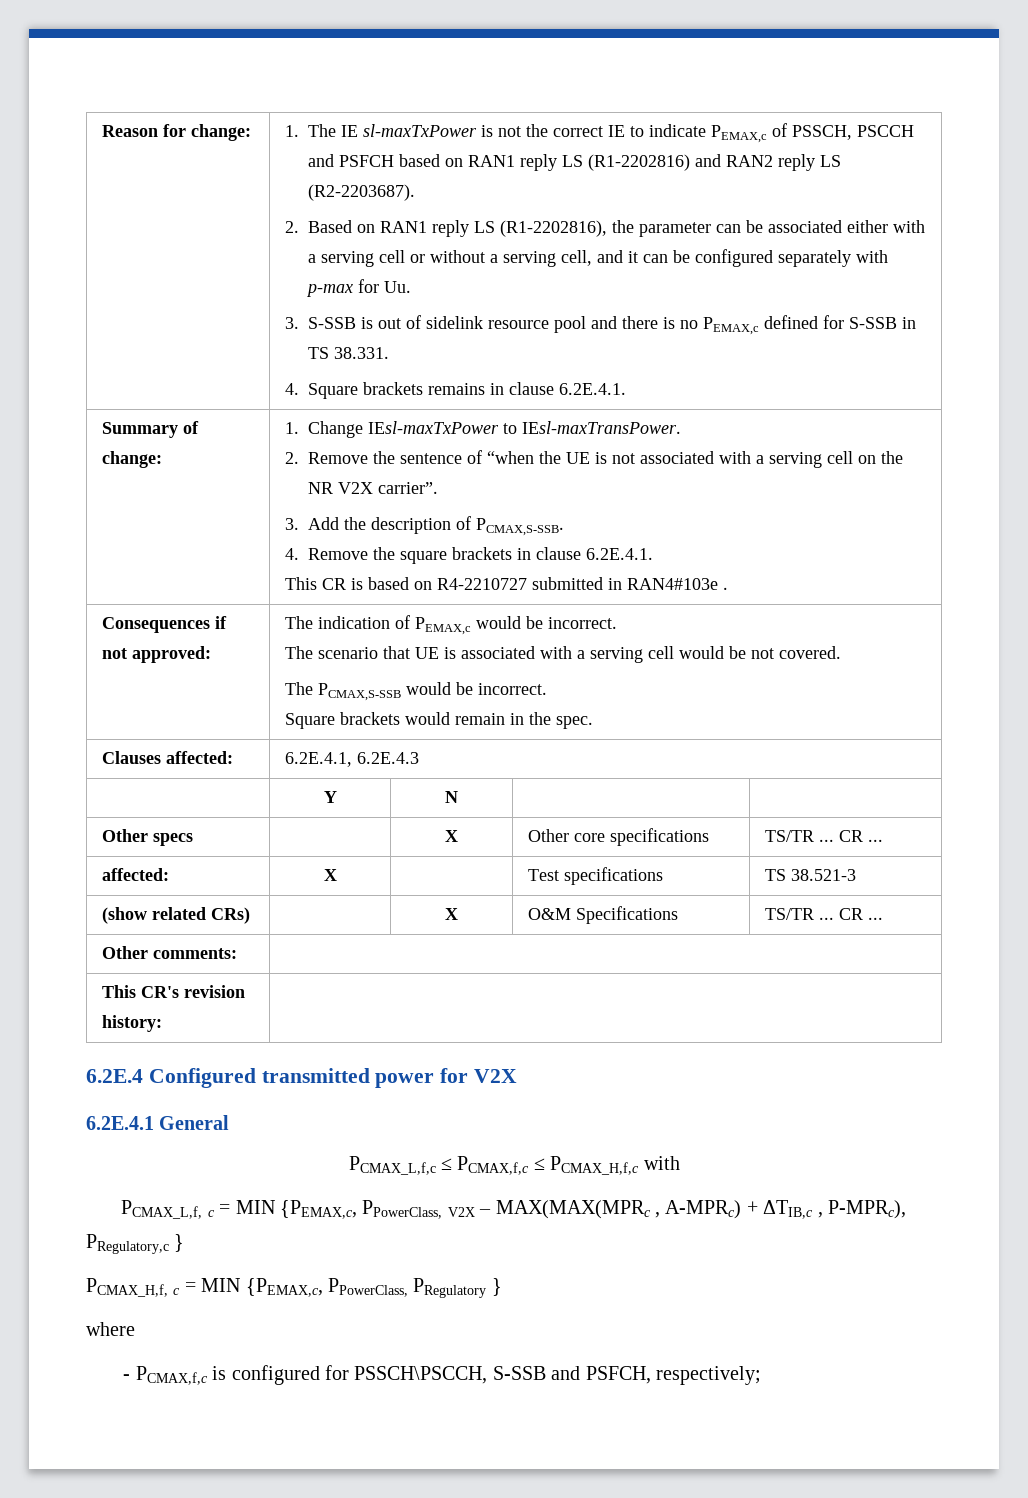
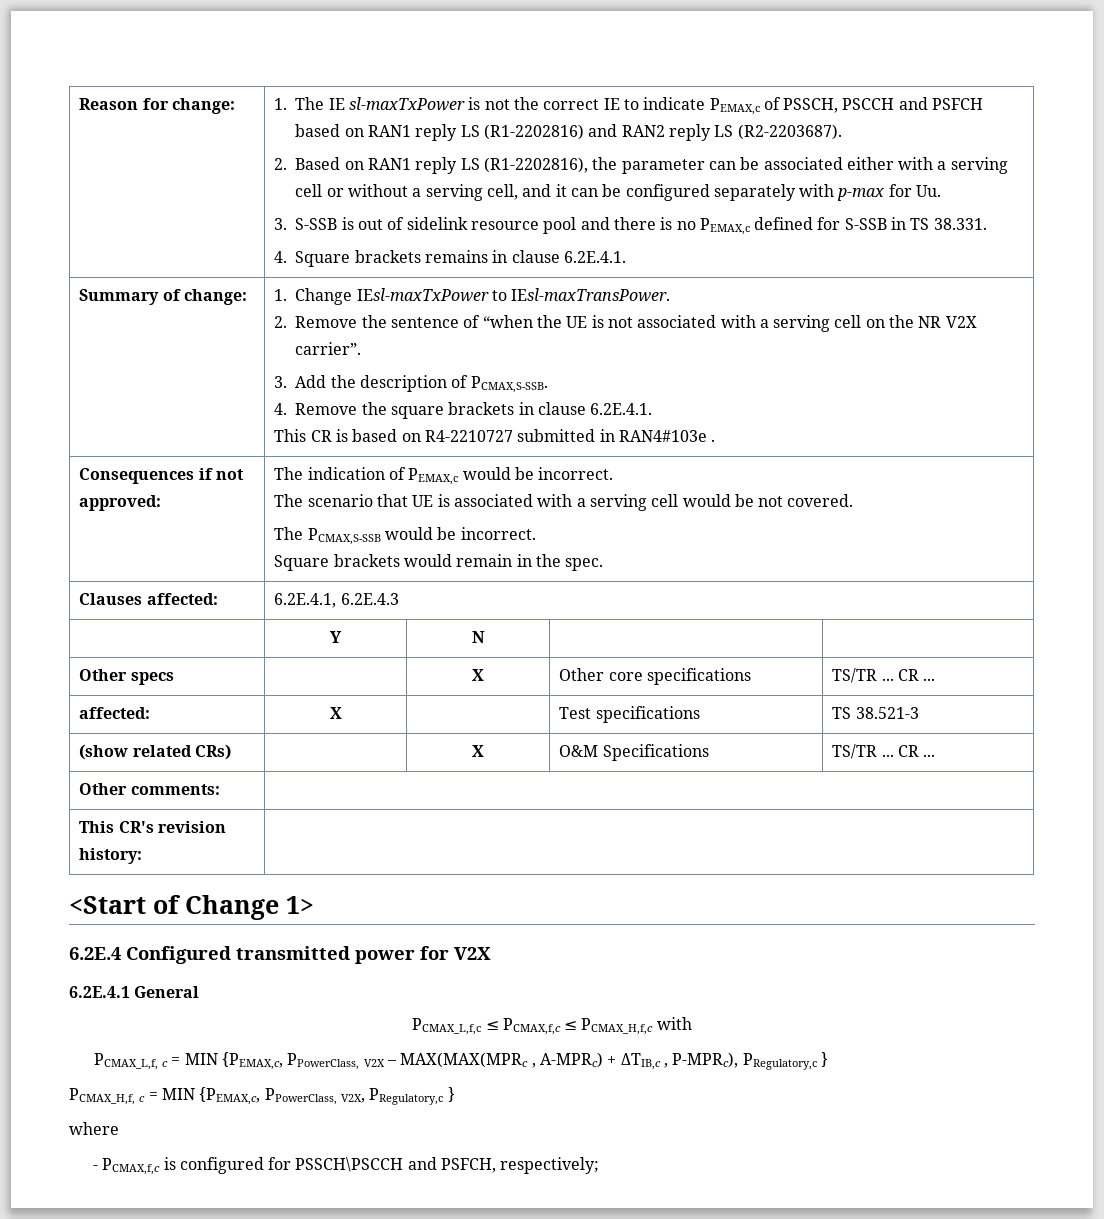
+ <Start of Change 1>
- PCMAX_H,f, c = MIN {PEMAX,c, PPowerClass, PRegulatory }
+ PCMAX_H,f, c = MIN {PEMAX,c, PPowerClass, V2X, PRegulatory,c }
- - PCMAX,f,c is configured for PSSCH\PSCCH, S-SSB and PSFCH, respectively;
+ - PCMAX,f,c is configured for PSSCH\PSCCH and PSFCH, respectively;

